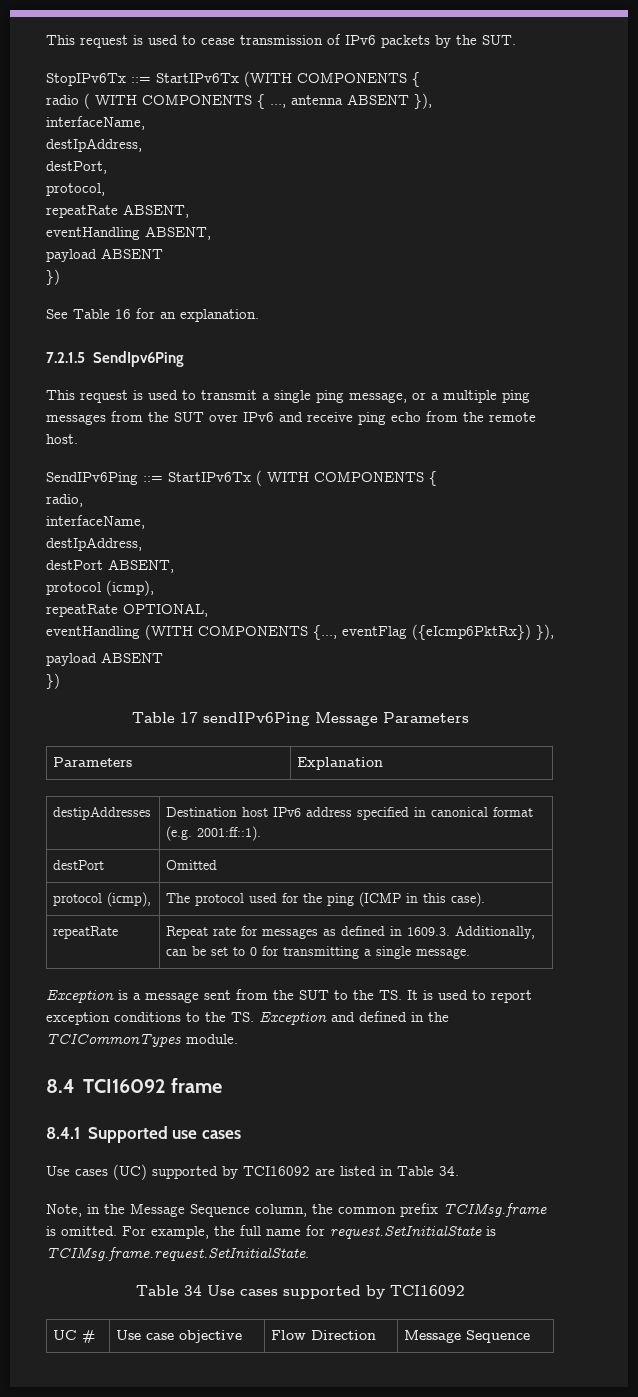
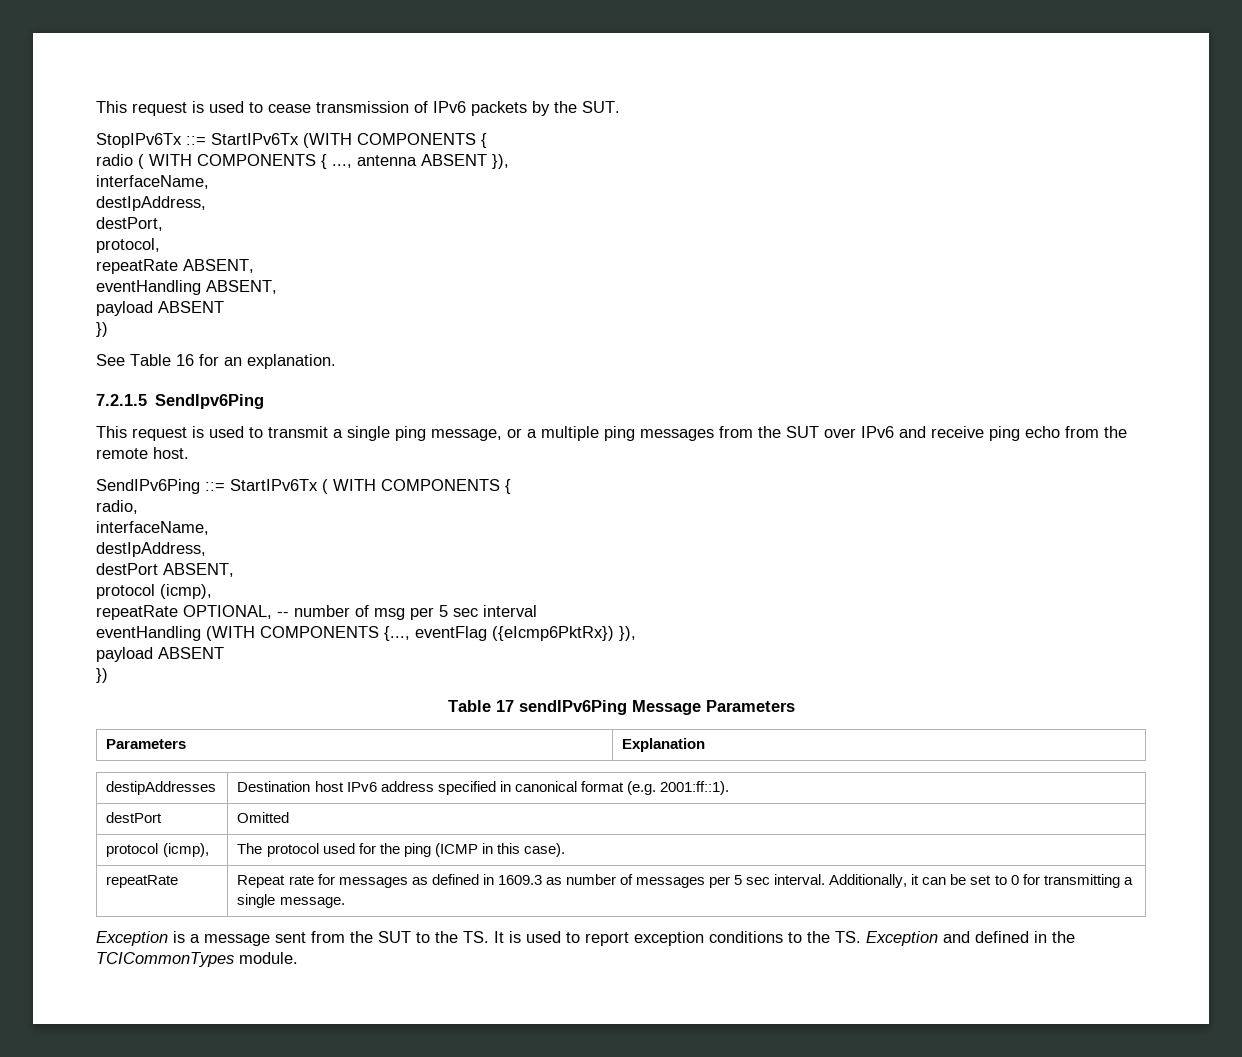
- repeatRate OPTIONAL,
+ repeatRate OPTIONAL, -- number of msg per 5 sec interval
- repeatRate | Repeat rate for messages as defined in 1609.3. Additionally, can be set to 0 for transmitting a single message.
+ repeatRate | Repeat rate for messages as defined in 1609.3 as number of messages per 5 sec interval. Additionally, it can be set to 0 for transmitting a single message.
- 8.4 TCI16092 frame
- 8.4.1 Supported use cases
- Use cases (UC) supported by TCI16092 are listed in Table 34.
- Note, in the Message Sequence column, the common prefix TCIMsg.frame is omitted. For example, the full name for request.SetInitialState is TCIMsg.frame.request.SetInitialState.
- Table 34 Use cases supported by TCI16092
- UC # | Use case objective | Flow Direction | Message Sequence

